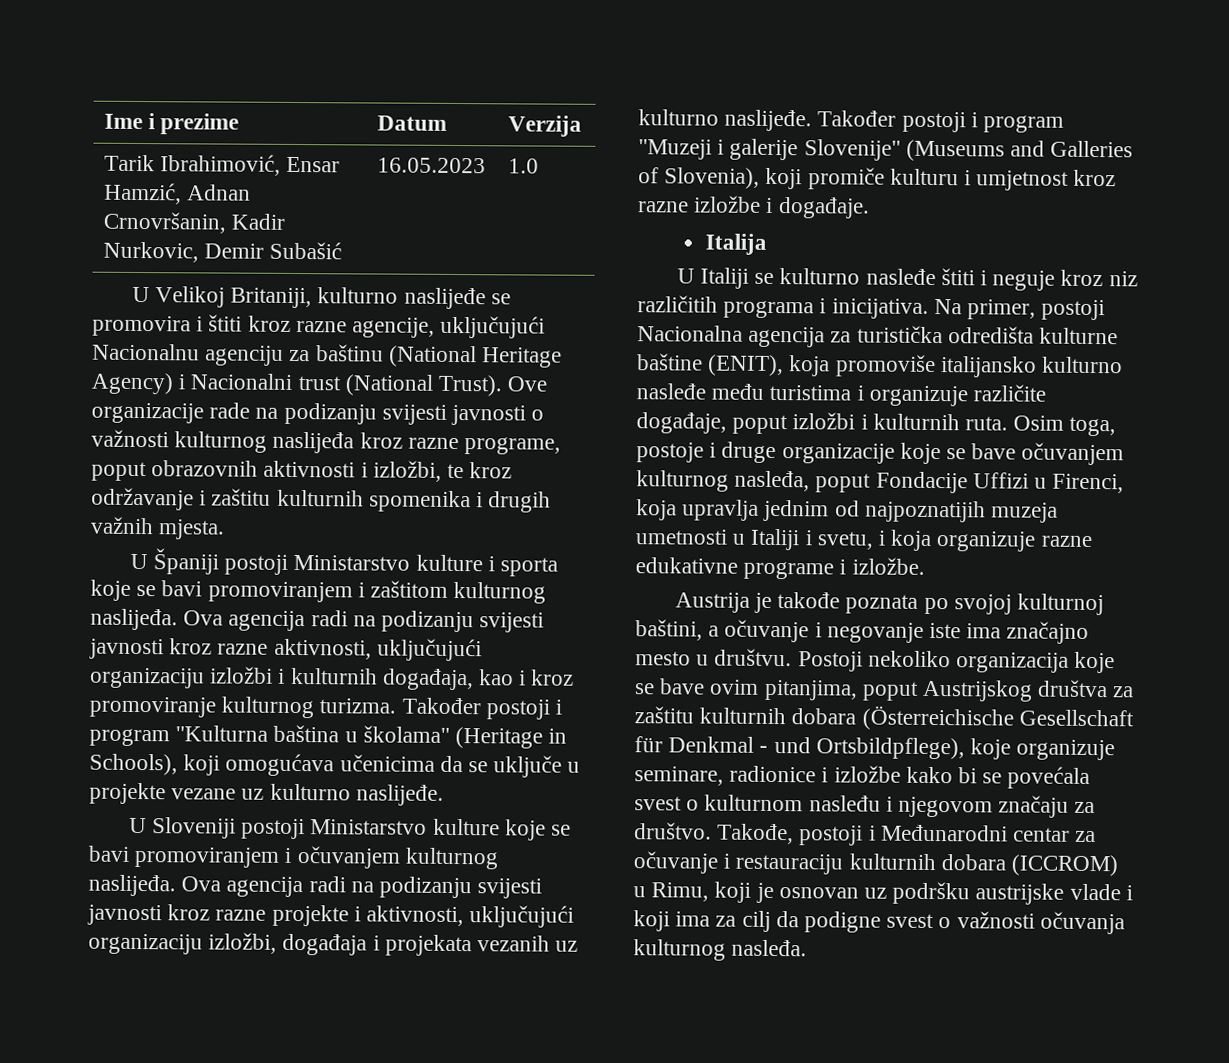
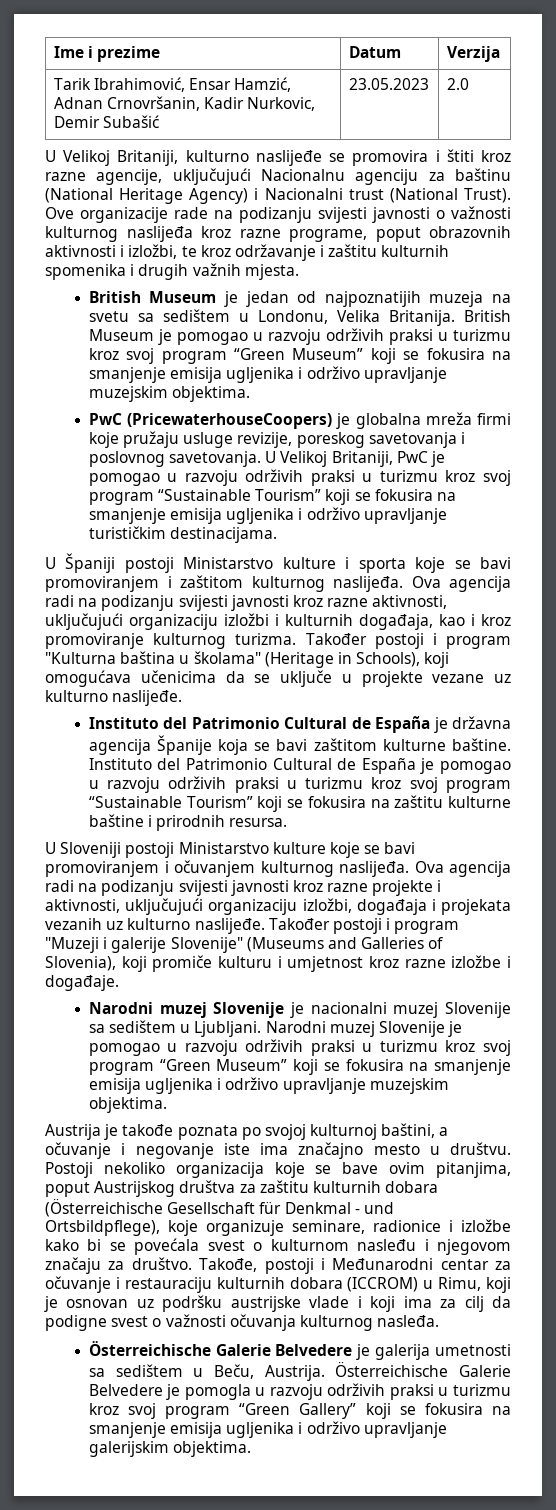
- Tarik Ibrahimović, Ensar Hamzić, Adnan Crnovršanin, Kadir Nurkovic, Demir Subašić | 16.05.2023 | 1.0
+ Tarik Ibrahimović, Ensar Hamzić, Adnan Crnovršanin, Kadir Nurkovic, Demir Subašić | 23.05.2023 | 2.0
+ British Museum je jedan od najpoznatijih muzeja na svetu sa sedištem u Londonu, Velika Britanija. British Museum je pomogao u razvoju održivih praksi u turizmu kroz svoj program “Green Museum” koji se fokusira na smanjenje emisija ugljenika i održivo upravljanje muzejskim objektima.
+ PwC (PricewaterhouseCoopers) je globalna mreža firmi koje pružaju usluge revizije, poreskog savetovanja i poslovnog savetovanja. U Velikoj Britaniji, PwC je pomogao u razvoju održivih praksi u turizmu kroz svoj program “Sustainable Tourism” koji se fokusira na smanjenje emisija ugljenika i održivo upravljanje turističkim destinacijama.
+ Instituto del Patrimonio Cultural de España je državna agencija Španije koja se bavi zaštitom kulturne baštine. Instituto del Patrimonio Cultural de España je pomogao u razvoju održivih praksi u turizmu kroz svoj program “Sustainable Tourism” koji se fokusira na zaštitu kulturne baštine i prirodnih resursa.
- Italija
- U Italiji se kulturno nasleđe štiti i neguje kroz niz različitih programa i inicijativa. Na primer, postoji Nacionalna agencija za turistička odredišta kulturne baštine (ENIT), koja promoviše italijansko kulturno nasleđe među turistima i organizuje različite događaje, poput izložbi i kulturnih ruta. Osim toga, postoje i druge organizacije koje se bave očuvanjem kulturnog nasleđa, poput Fondacije Uffizi u Firenci, koja upravlja jednim od najpoznatijih muzeja umetnosti u Italiji i svetu, i koja organizuje razne edukativne programe i izložbe.
+ Narodni muzej Slovenije je nacionalni muzej Slovenije sa sedištem u Ljubljani. Narodni muzej Slovenije je pomogao u razvoju održivih praksi u turizmu kroz svoj program “Green Museum” koji se fokusira na smanjenje emisija ugljenika i održivo upravljanje muzejskim objektima.
+ Österreichische Galerie Belvedere je galerija umetnosti sa sedištem u Beču, Austrija. Österreichische Galerie Belvedere je pomogla u razvoju održivih praksi u turizmu kroz svoj program “Green Gallery” koji se fokusira na smanjenje emisija ugljenika i održivo upravljanje galerijskim objektima.

